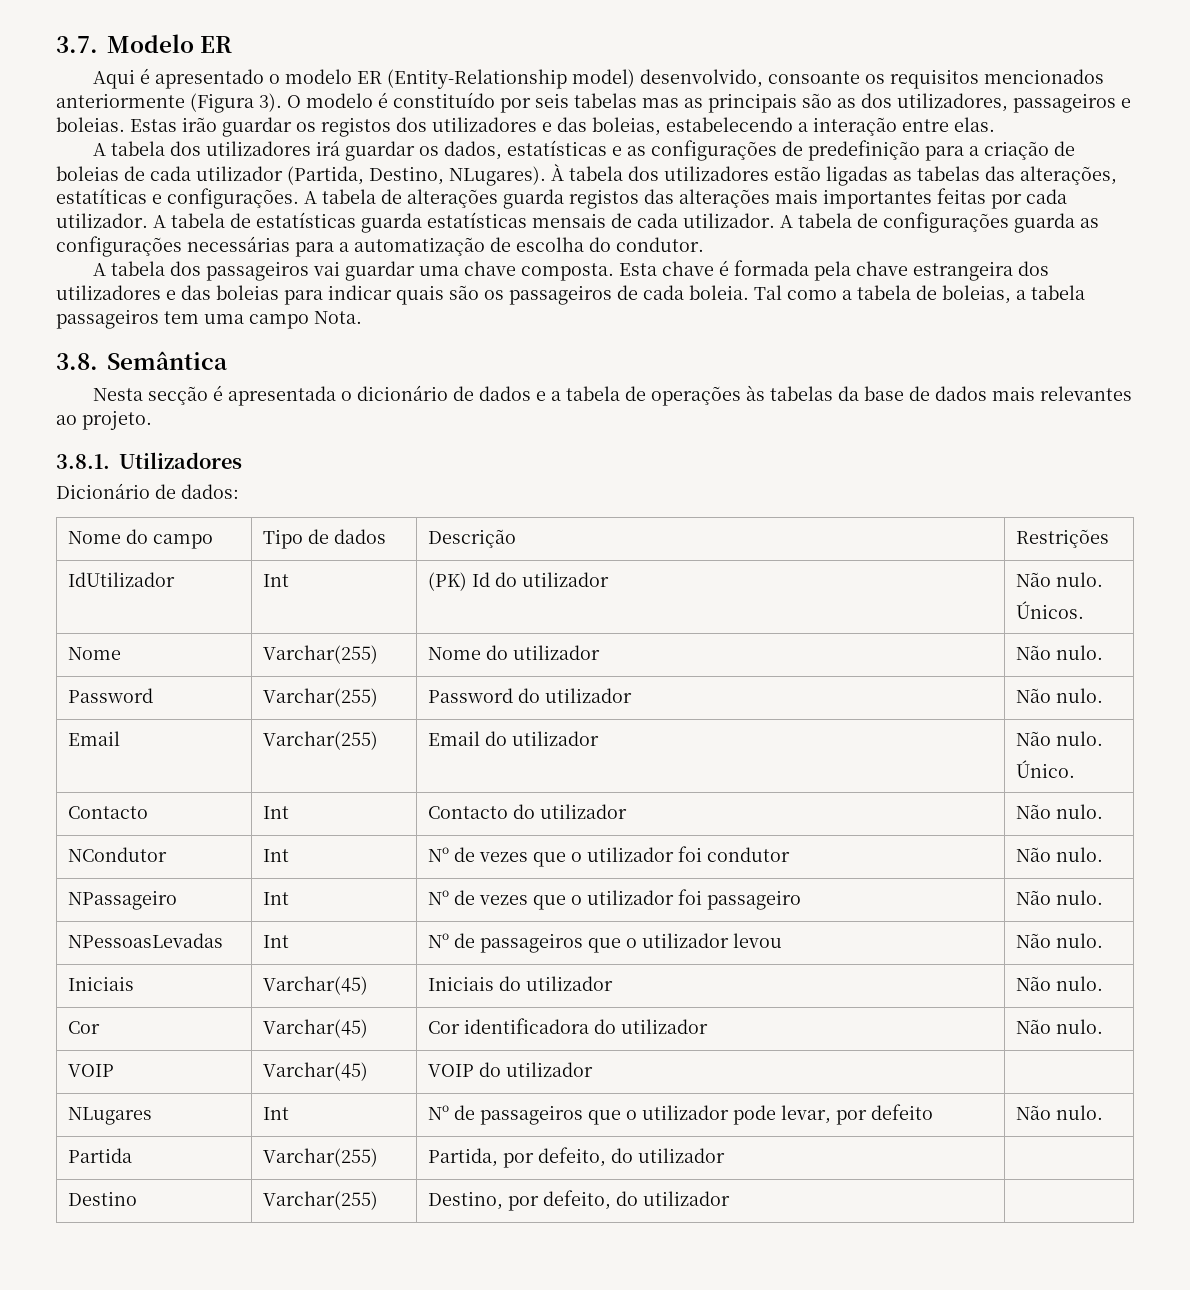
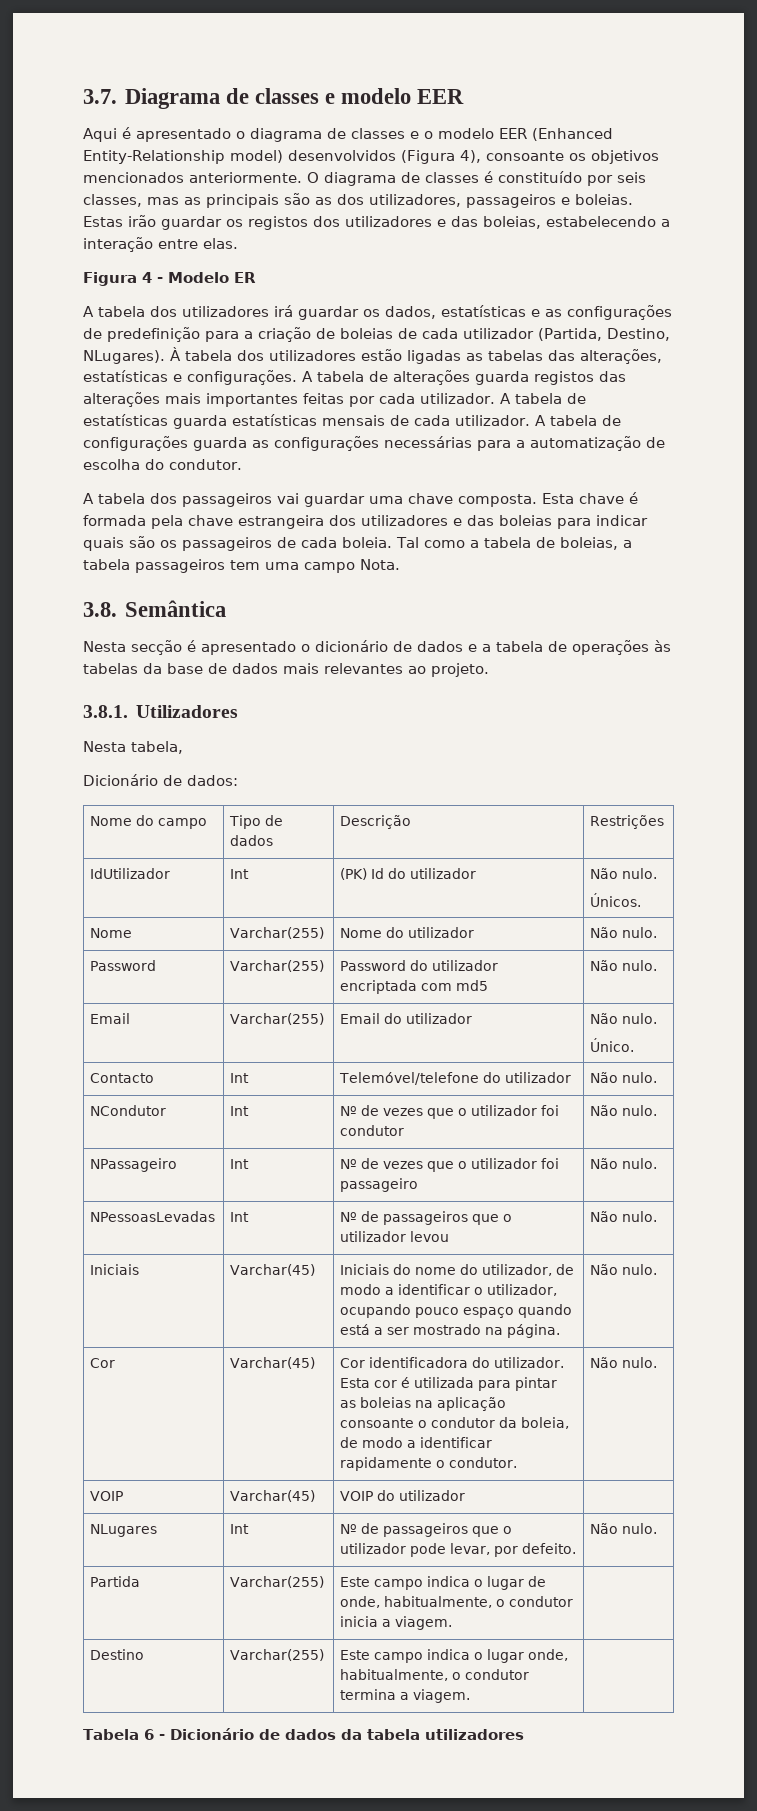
- 3.7. Modelo ER
- Aqui é apresentado o modelo ER (Entity-Relationship model) desenvolvido, consoante os requisitos mencionados anteriormente (Figura 3). O modelo é constituído por seis tabelas mas as principais são as dos utilizadores, passageiros e boleias.
+ 3.7. Diagrama de classes e modelo EER
+ Aqui é apresentado o diagrama de classes e o modelo EER (Enhanced Entity-Relationship model) desenvolvidos (Figura 4), consoante os objetivos mencionados anteriormente. O diagrama de classes é constituído por seis classes, mas as principais são as dos utilizadores, passageiros e boleias.
+ Figura 4 - Modelo ER
- À tabela dos utilizadores estão ligadas as tabelas das alterações, estatíticas e configurações.
+ À tabela dos utilizadores estão ligadas as tabelas das alterações, estatísticas e configurações.
- Nesta secção é apresentada o dicionário de dados e a tabela de operações às tabelas da base de dados mais relevantes ao projeto.
+ Nesta secção é apresentado o dicionário de dados e a tabela de operações às tabelas da base de dados mais relevantes ao projeto.
+ Nesta tabela,
- Password | Varchar(255) | Password do utilizador | Não nulo.
+ Password | Varchar(255) | Password do utilizador encriptada com md5 | Não nulo.
- Contacto | Int | Contacto do utilizador | Não nulo.
+ Contacto | Int | Telemóvel/telefone do utilizador | Não nulo.
- Iniciais | Varchar(45) | Iniciais do utilizador | Não nulo.
+ Iniciais | Varchar(45) | Iniciais do nome do utilizador, de modo a identificar o utilizador, ocupando pouco espaço quando está a ser mostrado na página. | Não nulo.
- Cor | Varchar(45) | Cor identificadora do utilizador | Não nulo.
+ Cor | Varchar(45) | Cor identificadora do utilizador. Esta cor é utilizada para pintar as boleias na aplicação consoante o condutor da boleia, de modo a identificar rapidamente o condutor. | Não nulo.
- NLugares | Int | Nº de passageiros que o utilizador pode levar, por defeito | Não nulo.
+ NLugares | Int | Nº de passageiros que o utilizador pode levar, por defeito. | Não nulo.
- Partida | Varchar(255) | Partida, por defeito, do utilizador |
- Destino | Varchar(255) | Destino, por defeito, do utilizador |
+ Partida | Varchar(255) | Este campo indica o lugar de onde, habitualmente, o condutor inicia a viagem. |
+ Destino | Varchar(255) | Este campo indica o lugar onde, habitualmente, o condutor termina a viagem. |
+ Tabela 6 - Dicionário de dados da tabela utilizadores

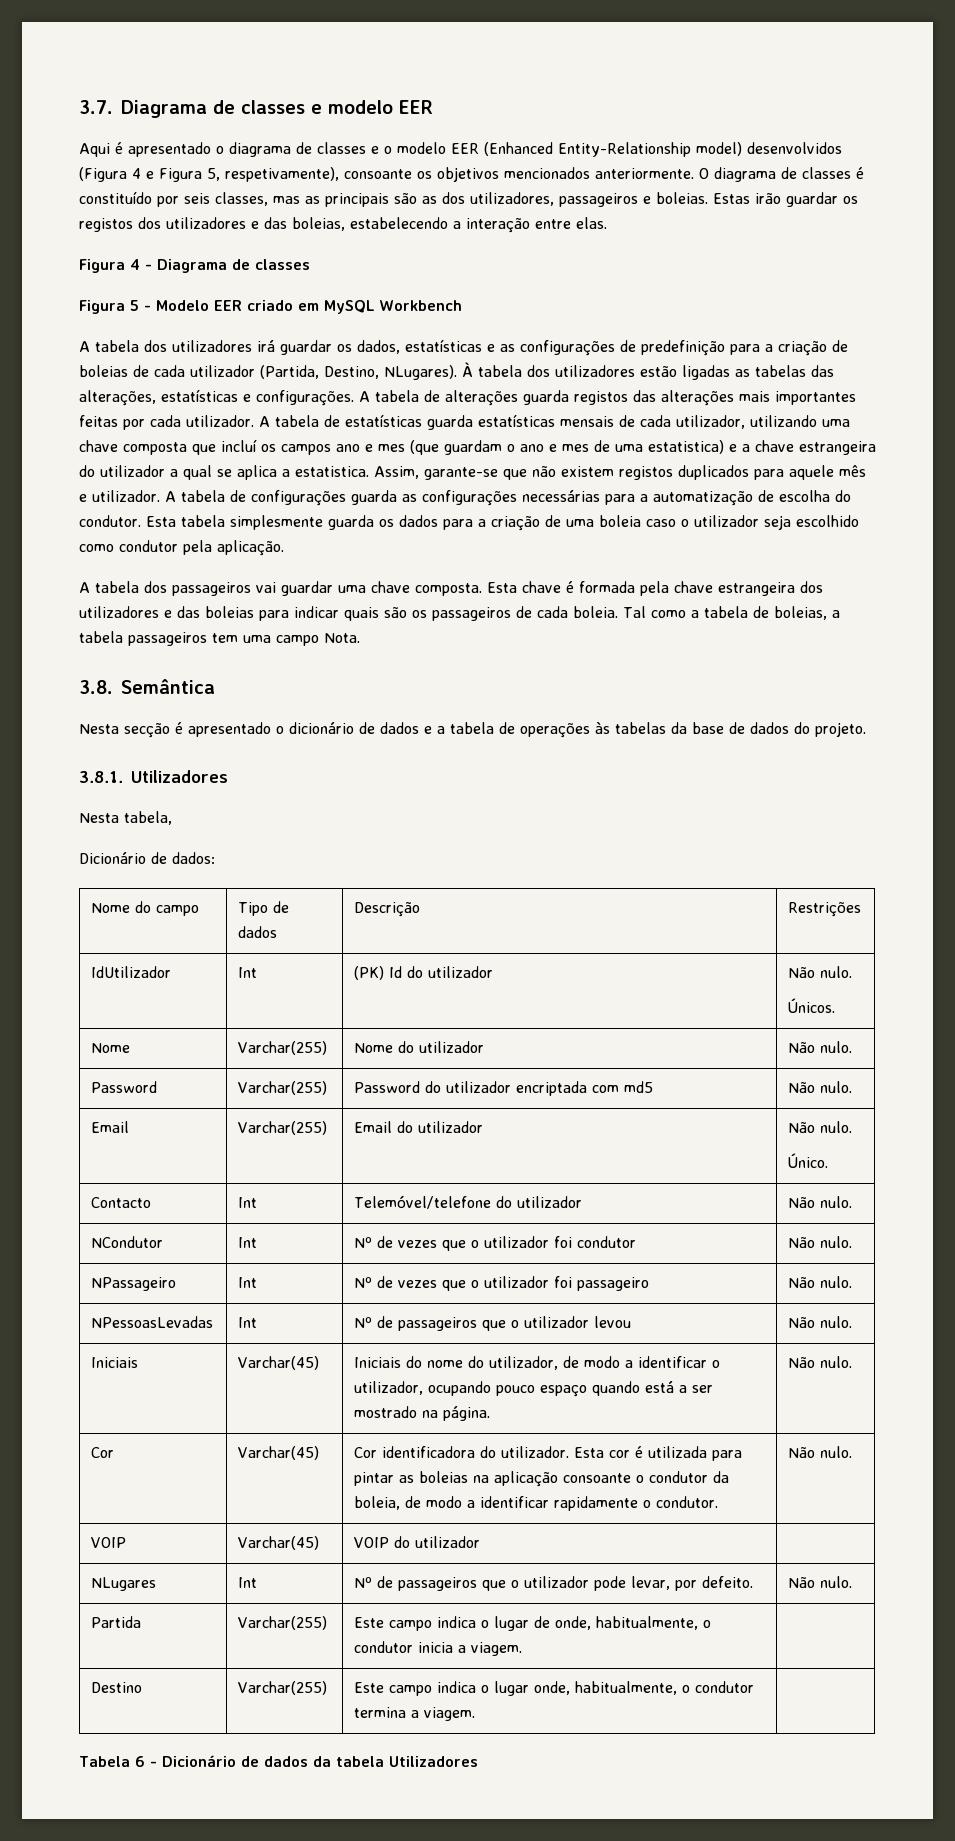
- Aqui é apresentado o diagrama de classes e o modelo EER (Enhanced Entity-Relationship model) desenvolvidos (Figura 4), consoante os objetivos mencionados anteriormente.
+ Aqui é apresentado o diagrama de classes e o modelo EER (Enhanced Entity-Relationship model) desenvolvidos (Figura 4 e Figura 5, respetivamente), consoante os objetivos mencionados anteriormente.
- Figura 4 - Modelo ER
+ Figura 4 - Diagrama de classes
+ Figura 5 - Modelo EER criado em MySQL Workbench
- A tabela de estatísticas guarda estatísticas mensais de cada utilizador.
+ A tabela de estatísticas guarda estatísticas mensais de cada utilizador, utilizando uma chave composta que incluí os campos ano e mes (que guardam o ano e mes de uma estatistica) e a chave estrangeira do utilizador a qual se aplica a estatistica. Assim, garante-se que não existem registos duplicados para aquele mês e utilizador.
+ Esta tabela simplesmente guarda os dados para a criação de uma boleia caso o utilizador seja escolhido como condutor pela aplicação.
- Nesta secção é apresentado o dicionário de dados e a tabela de operações às tabelas da base de dados mais relevantes ao projeto.
+ Nesta secção é apresentado o dicionário de dados e a tabela de operações às tabelas da base de dados do projeto.
- Tabela 6 - Dicionário de dados da tabela utilizadores
+ Tabela 6 - Dicionário de dados da tabela Utilizadores

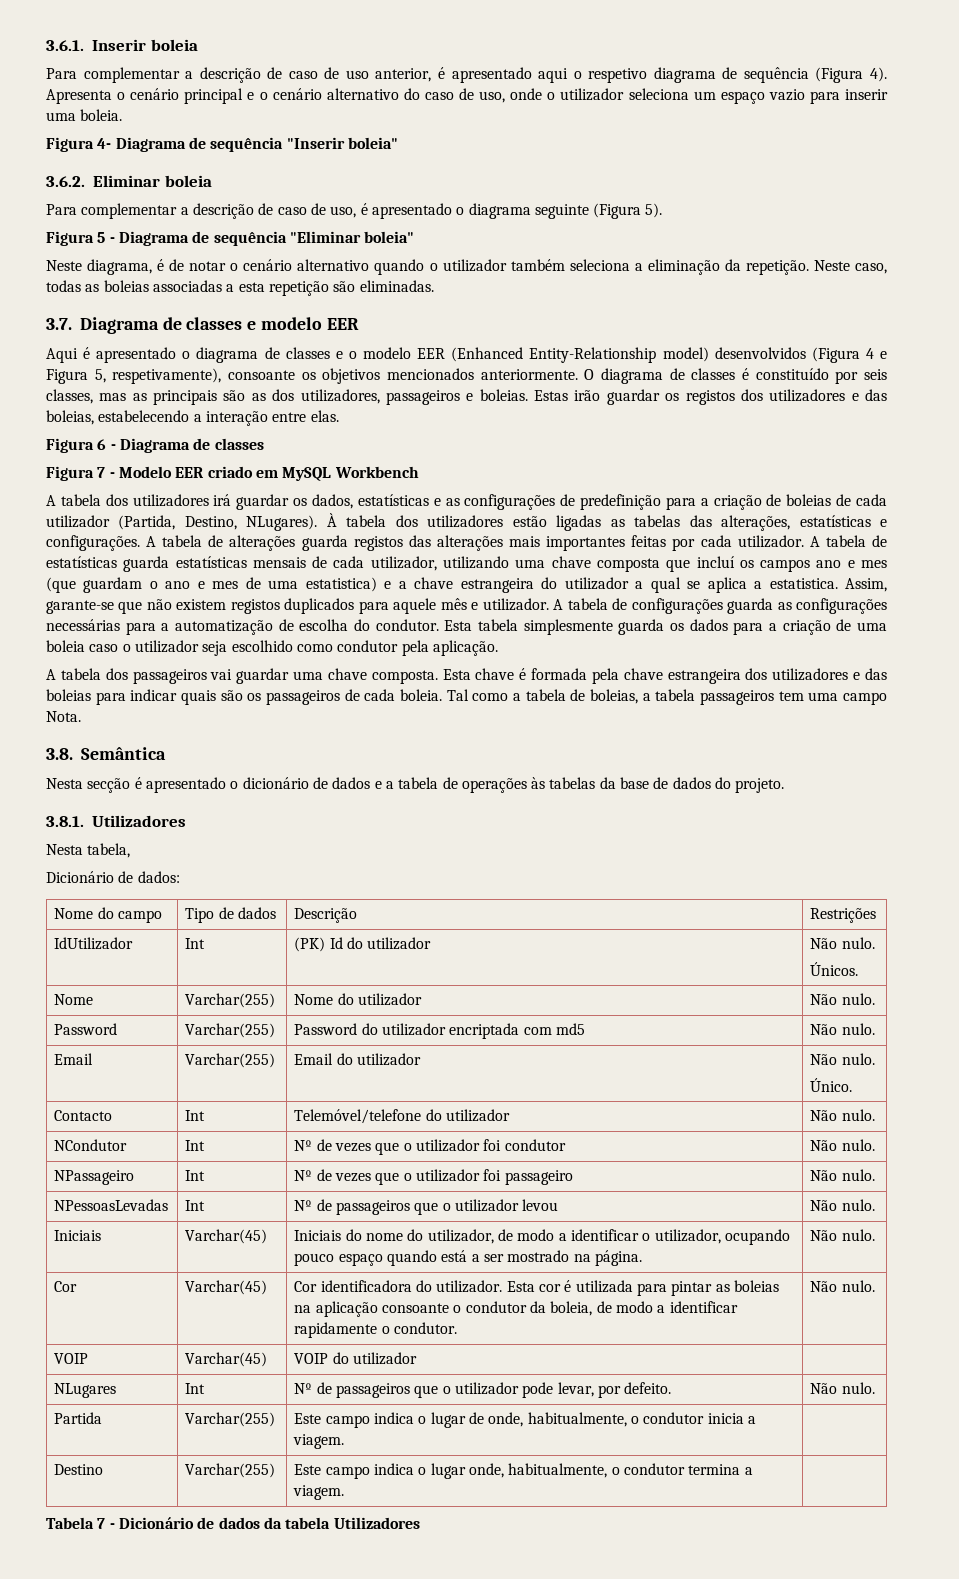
+ 3.6.1. Inserir boleia
+ Para complementar a descrição de caso de uso anterior, é apresentado aqui o respetivo diagrama de sequência (Figura 4). Apresenta o cenário principal e o cenário alternativo do caso de uso, onde o utilizador seleciona um espaço vazio para inserir uma boleia.
+ Figura 4- Diagrama de sequência "Inserir boleia"
+ 3.6.2. Eliminar boleia
+ Para complementar a descrição de caso de uso, é apresentado o diagrama seguinte (Figura 5).
+ Figura 5 - Diagrama de sequência "Eliminar boleia"
+ Neste diagrama, é de notar o cenário alternativo quando o utilizador também seleciona a eliminação da repetição. Neste caso, todas as boleias associadas a esta repetição são eliminadas.
- Figura 4 - Diagrama de classes
+ Figura 6 - Diagrama de classes
- Figura 5 - Modelo EER criado em MySQL Workbench
+ Figura 7 - Modelo EER criado em MySQL Workbench
- Tabela 6 - Dicionário de dados da tabela Utilizadores
+ Tabela 7 - Dicionário de dados da tabela Utilizadores

